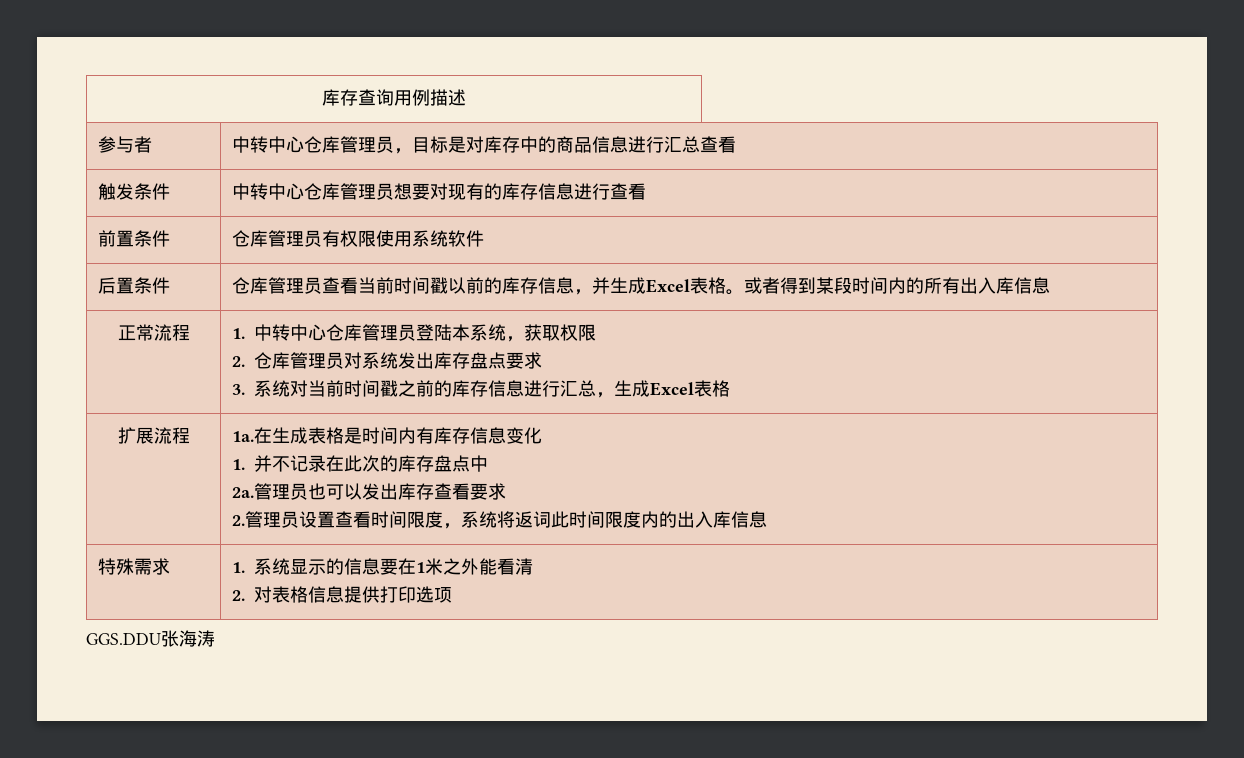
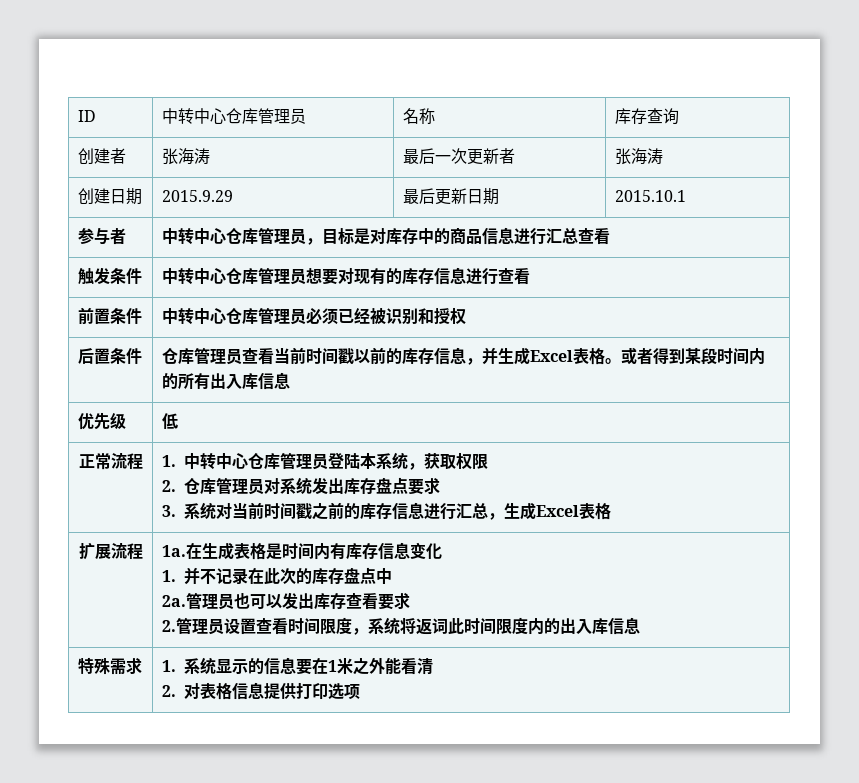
- 库存查询用例描述
+ ID | 中转中心仓库管理员 | 名称 | 库存查询
+ 创建者 | 张海涛 | 最后一次更新者 | 张海涛
+ 创建日期 | 2015.9.29 | 最后更新日期 | 2015.10.1
- 前置条件 | 仓库管理员有权限使用系统软件
+ 前置条件 | 中转中心仓库管理员必须已经被识别和授权
+ 优先级 | 低
- GGS.DDU张海涛

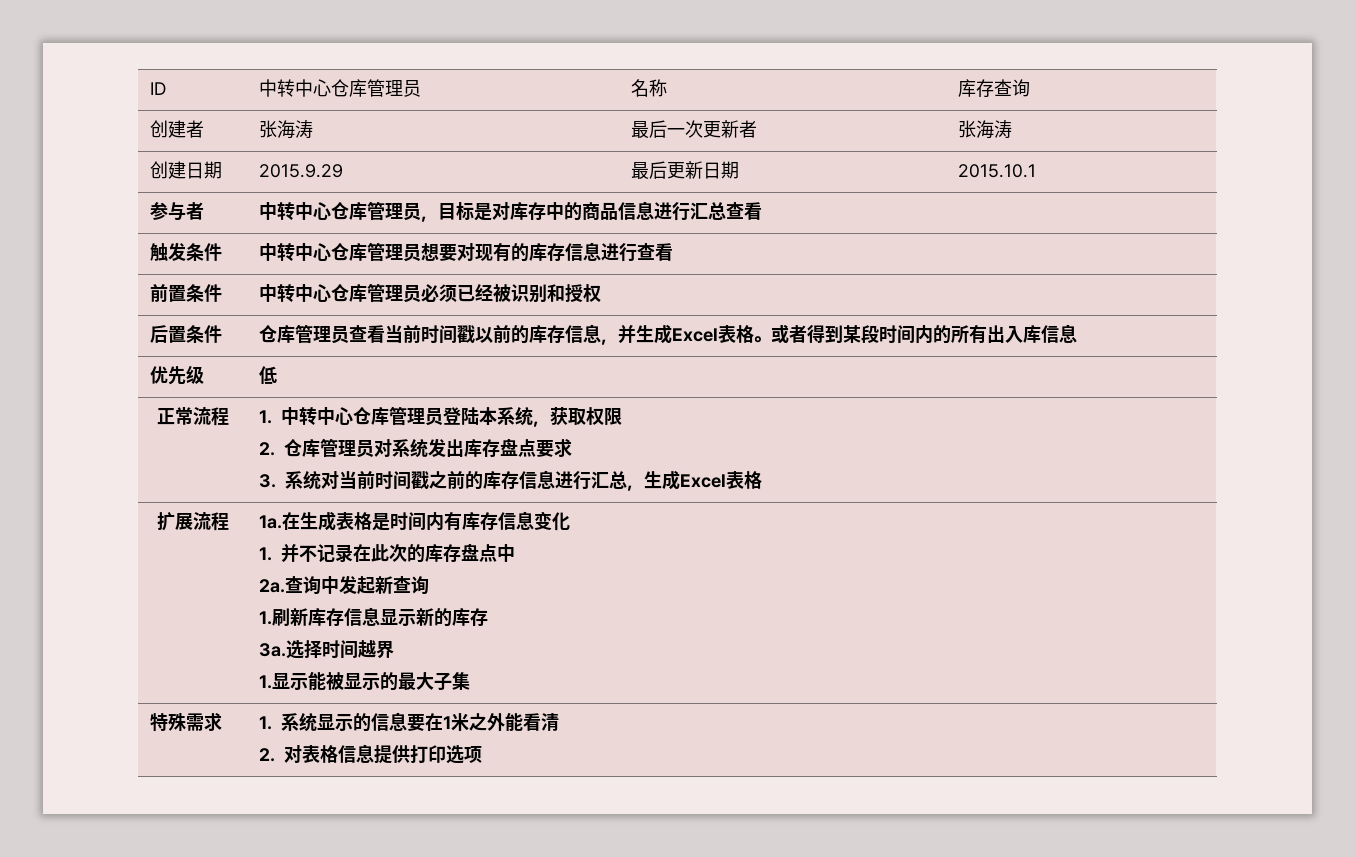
- 管理员也可以发出库存查看要求
- 2.管理员设置查看时间限度，系统将返词此时间限度内的出入库信息
+ 查询中发起新查询
+ 1.刷新库存信息显示新的库存
+ 3a.选择时间越界
+ 1.显示能被显示的最大子集

